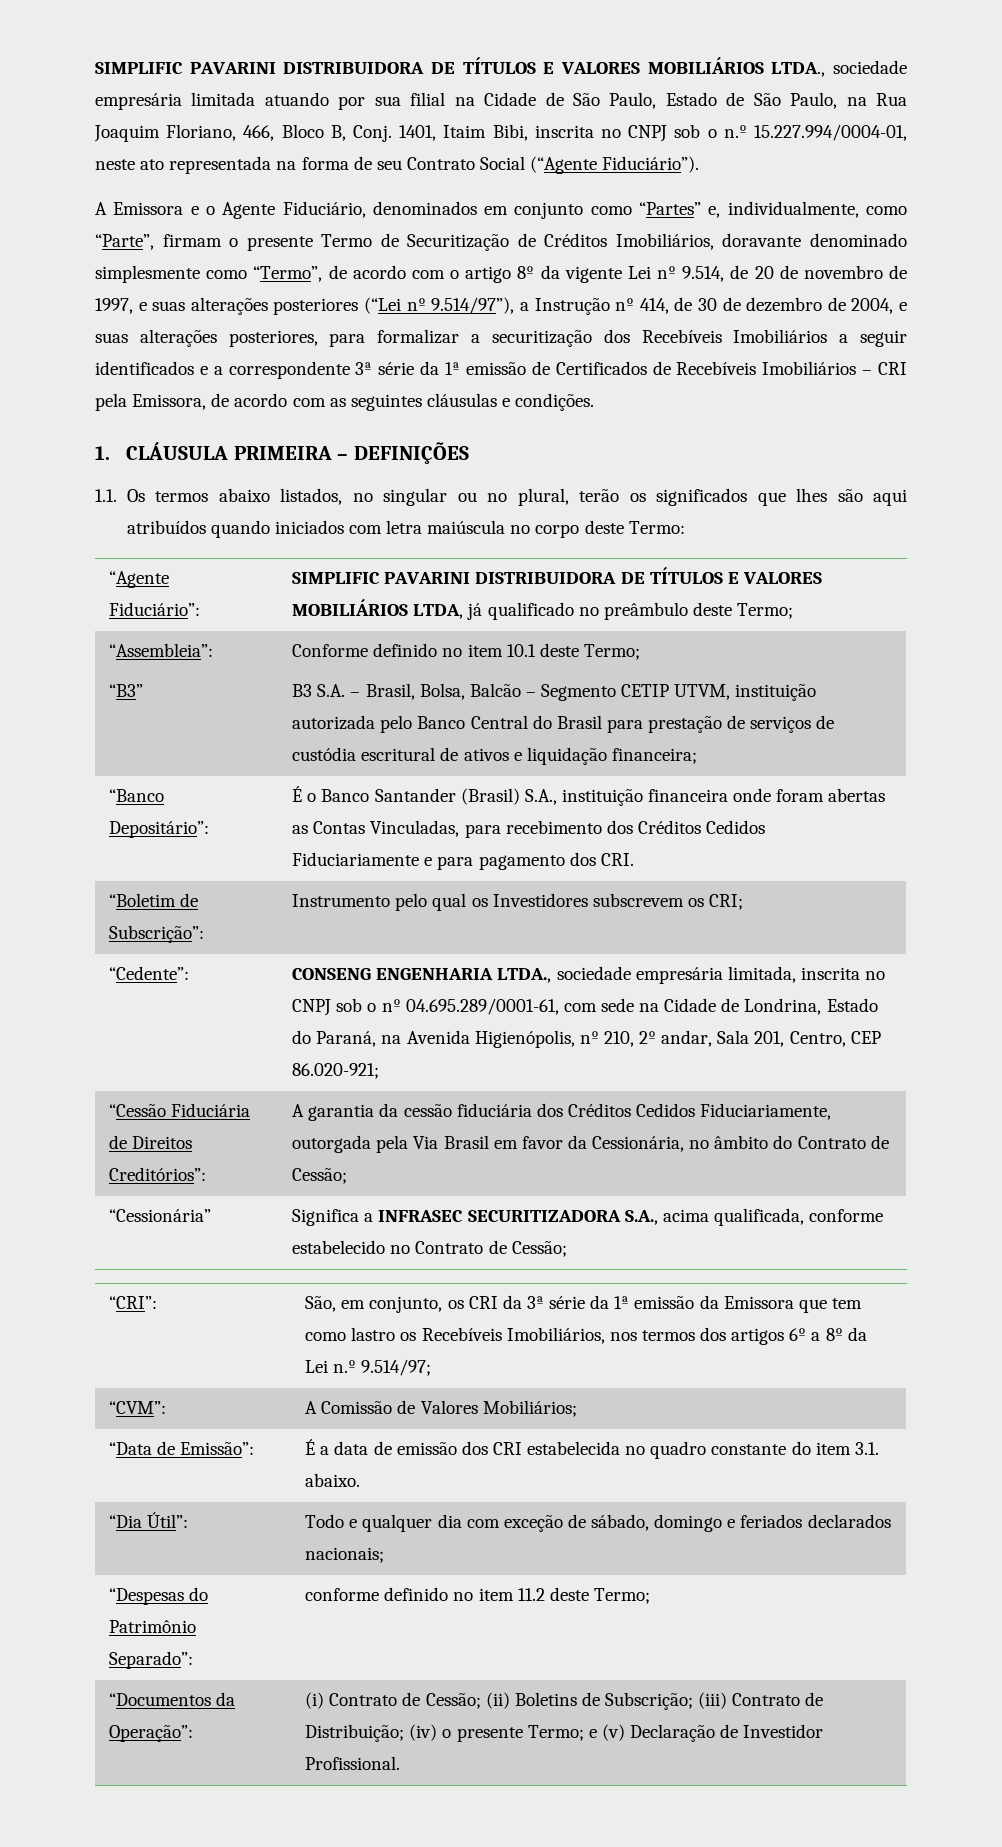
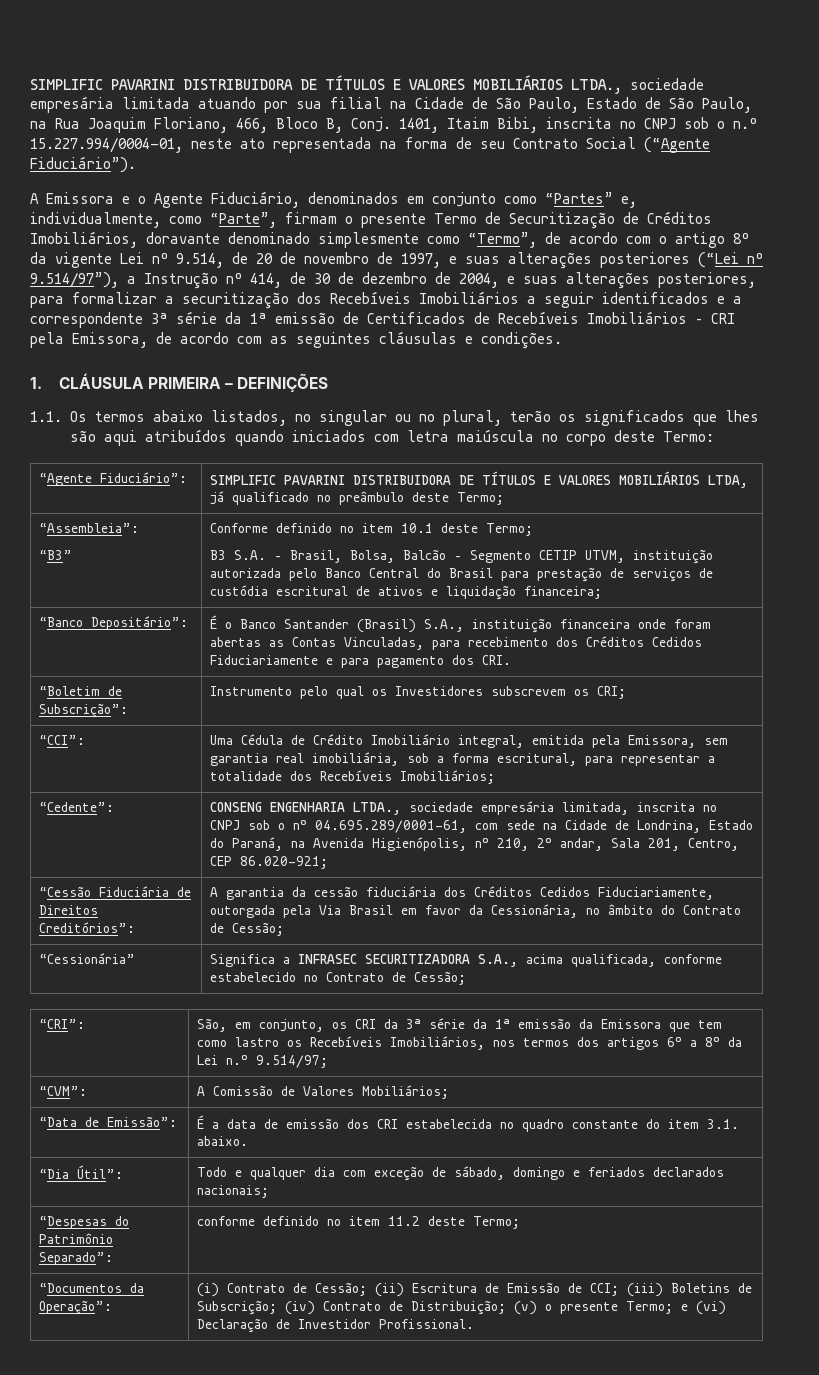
+ “CCI”: | Uma Cédula de Crédito Imobiliário integral, emitida pela Emissora, sem garantia real imobiliária, sob a forma escritural, para representar a totalidade dos Recebíveis Imobiliários;
- “Documentos da Operação”: | (i) Contrato de Cessão; (ii) Boletins de Subscrição; (iii) Contrato de Distribuição; (iv) o presente Termo; e (v) Declaração de Investidor Profissional.
+ “Documentos da Operação”: | (i) Contrato de Cessão; (ii) Escritura de Emissão de CCI; (iii) Boletins de Subscrição; (iv) Contrato de Distribuição; (v) o presente Termo; e (vi) Declaração de Investidor Profissional.

